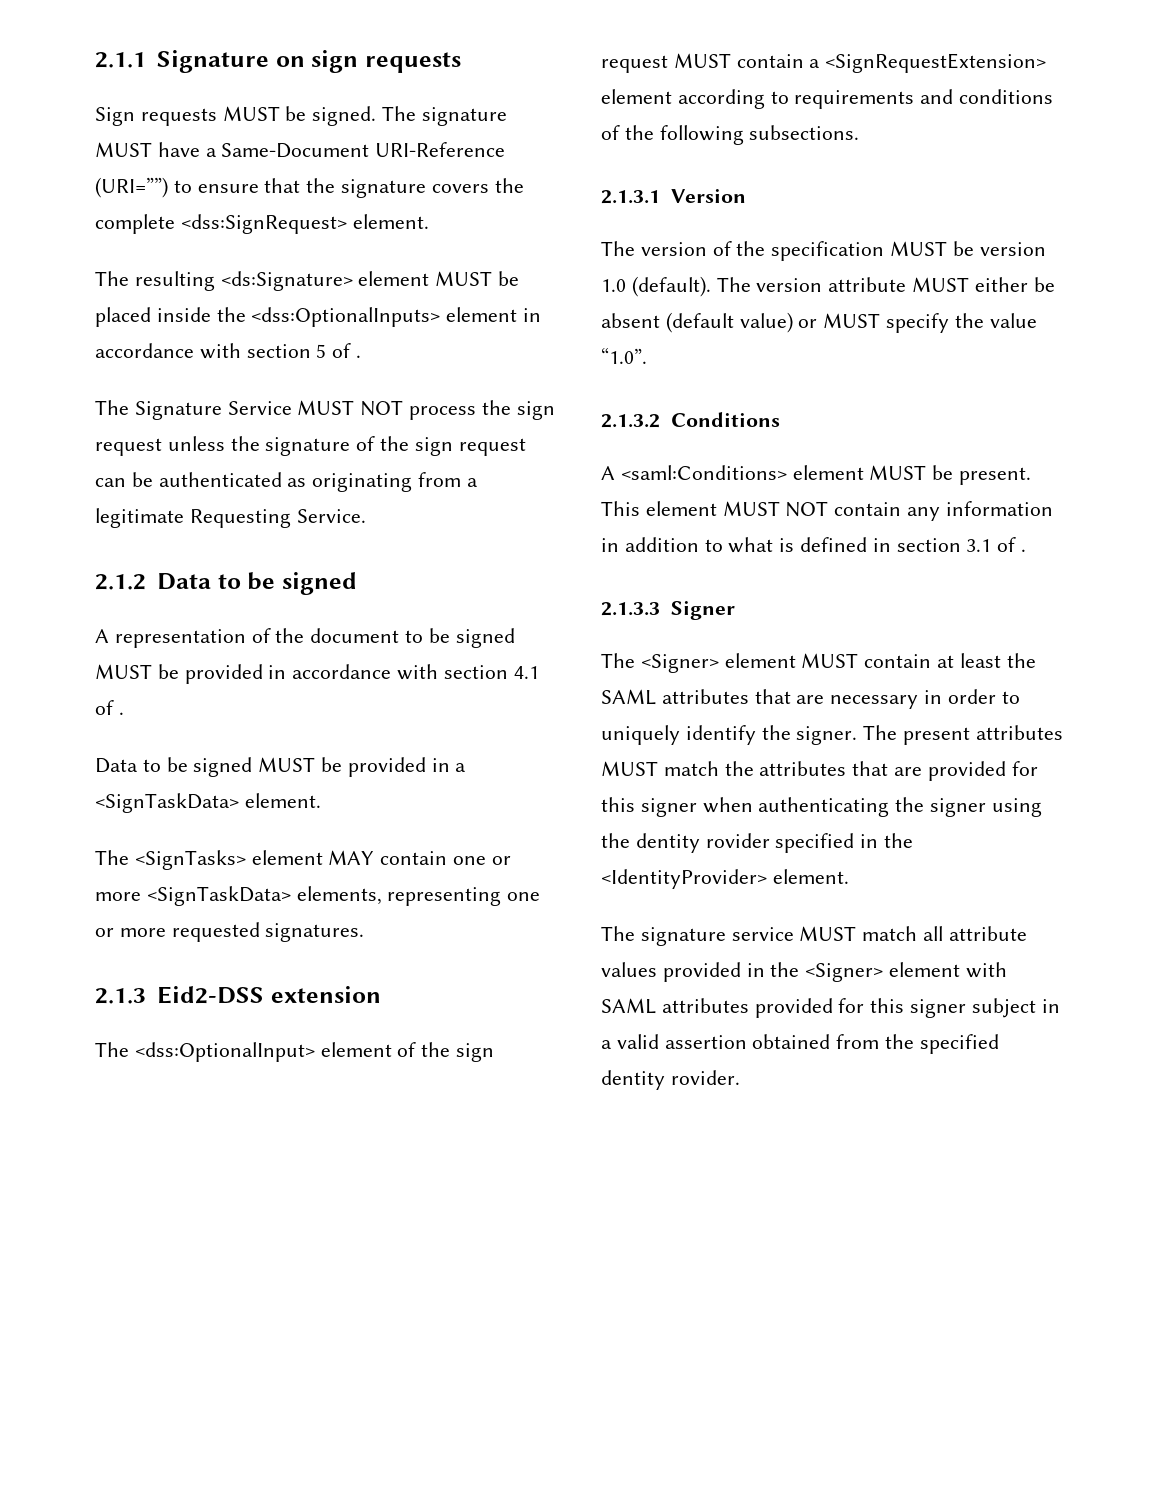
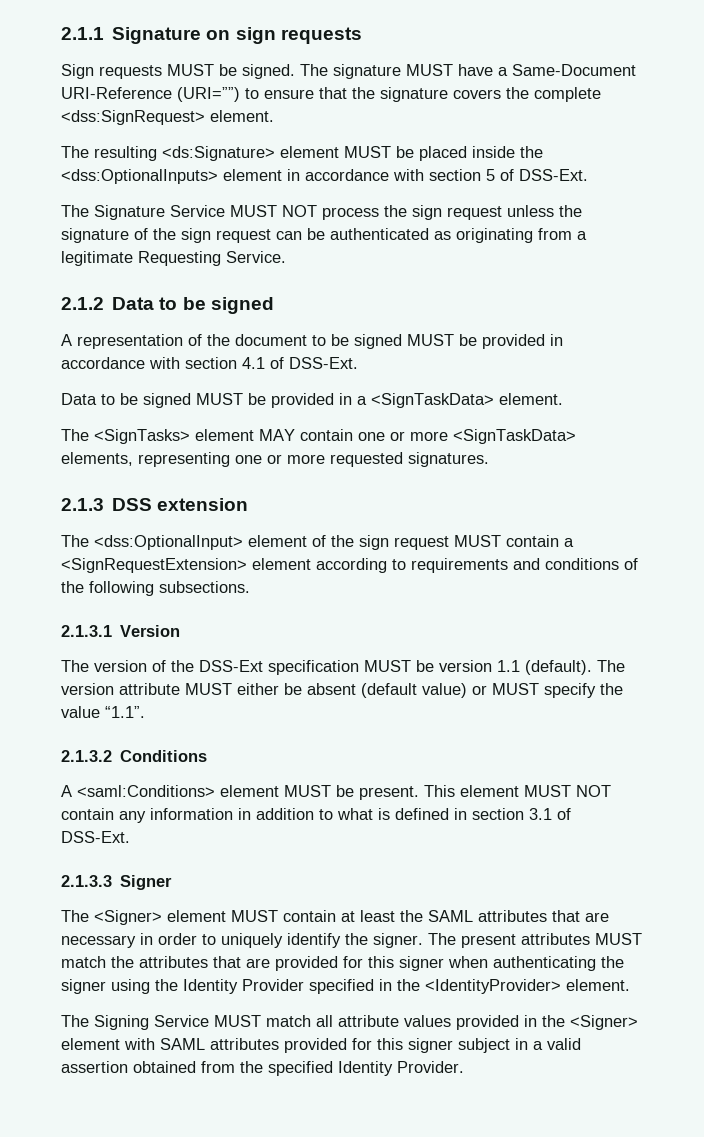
- The resulting <ds:Signature> element MUST be placed inside the <dss:OptionalInputs> element in accordance with section 5 of .
+ The resulting <ds:Signature> element MUST be placed inside the <dss:OptionalInputs> element in accordance with section 5 of DSS-Ext.
- A representation of the document to be signed MUST be provided in accordance with section 4.1 of .
+ A representation of the document to be signed MUST be provided in accordance with section 4.1 of DSS-Ext.
- 2.1.3 Eid2-DSS extension
+ 2.1.3 DSS extension
- The version of the specification MUST be version 1.0 (default).
+ The version of the DSS-Ext specification MUST be version 1.1 (default).
- The version attribute MUST either be absent (default value) or MUST specify the value “1.0”.
+ The version attribute MUST either be absent (default value) or MUST specify the value “1.1”.
- This element MUST NOT contain any information in addition to what is defined in section 3.1 of .
+ This element MUST NOT contain any information in addition to what is defined in section 3.1 of DSS-Ext.
- The present attributes MUST match the attributes that are provided for this signer when authenticating the signer using the dentity rovider specified in the <IdentityProvider> element.
+ The present attributes MUST match the attributes that are provided for this signer when authenticating the signer using the Identity Provider specified in the <IdentityProvider> element.
- The signature service MUST match all attribute values provided in the <Signer> element with SAML attributes provided for this signer subject in a valid assertion obtained from the specified dentity rovider.
+ The Signing Service MUST match all attribute values provided in the <Signer> element with SAML attributes provided for this signer subject in a valid assertion obtained from the specified Identity Provider.

